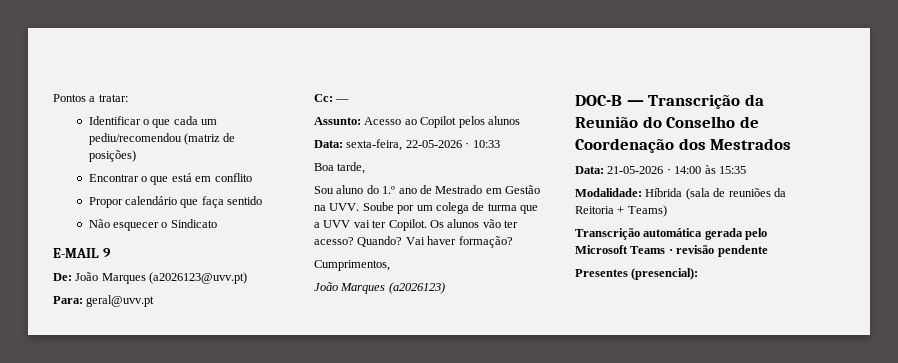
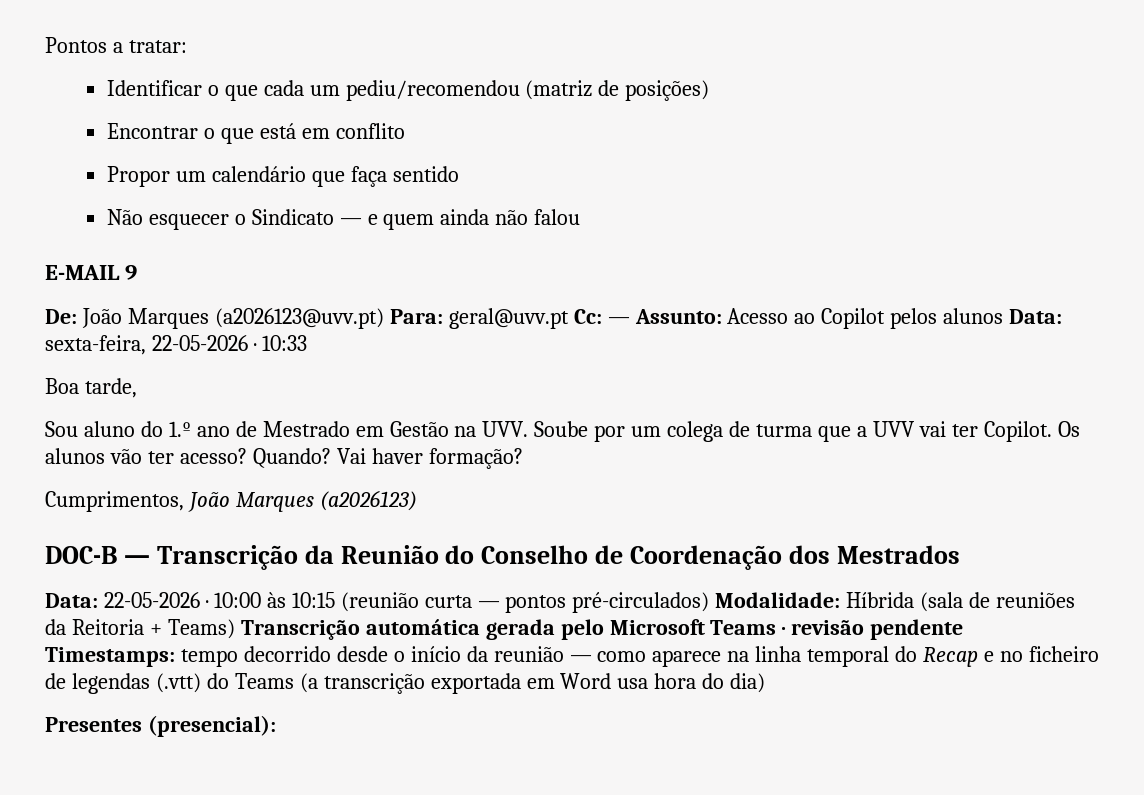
- Propor calendário que faça sentido
+ Propor um calendário que faça sentido
- Não esquecer o Sindicato
+ Não esquecer o Sindicato — e quem ainda não falou
- De: João Marques (a2026123@uvv.pt)
- Para: geral@uvv.pt
- Cc: —
- Assunto: Acesso ao Copilot pelos alunos
- Data: sexta-feira, 22-05-2026 · 10:33
+ De: João Marques (a2026123@uvv.pt) Para: geral@uvv.pt Cc: — Assunto: Acesso ao Copilot pelos alunos Data: sexta-feira, 22-05-2026 · 10:33
- Cumprimentos,
- João Marques (a2026123)
+ Cumprimentos, João Marques (a2026123)
- Data: 21-05-2026 · 14:00 às 15:35
- Modalidade: Híbrida (sala de reuniões da Reitoria + Teams)
- Transcrição automática gerada pelo Microsoft Teams · revisão pendente
+ Data: 22-05-2026 · 10:00 às 10:15 (reunião curta — pontos pré-circulados) Modalidade: Híbrida (sala de reuniões da Reitoria + Teams) Transcrição automática gerada pelo Microsoft Teams · revisão pendente Timestamps: tempo decorrido desde o início da reunião — como aparece na linha temporal do Recap e no ficheiro de legendas (.vtt) do Teams (a transcrição exportada em Word usa hora do dia)

